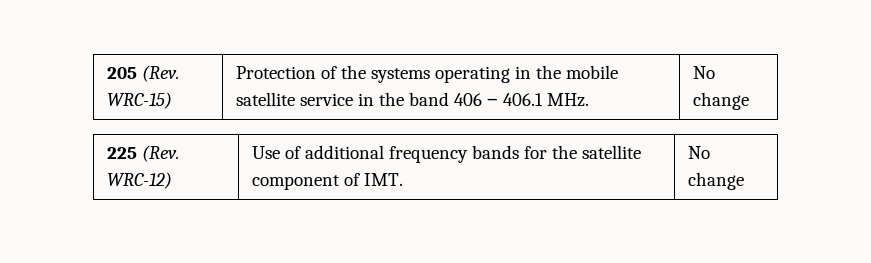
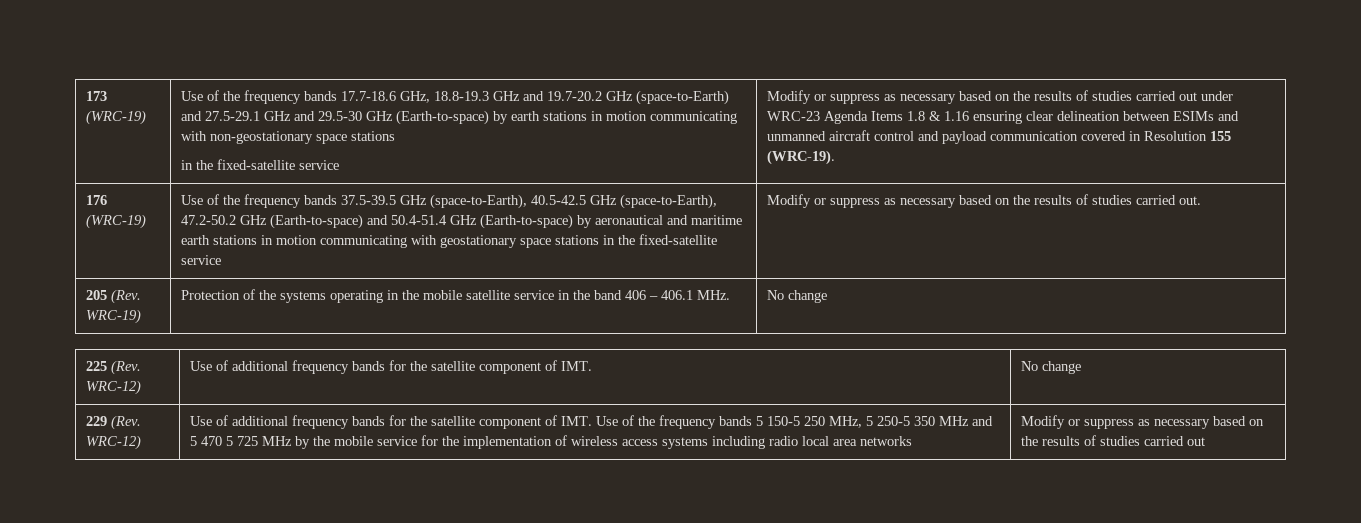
+ 173 (WRC-19) | Use of the frequency bands 17.7-18.6 GHz, 18.8-19.3 GHz and 19.7-20.2 GHz (space-to-Earth) and 27.5-29.1 GHz and 29.5-30 GHz (Earth-to-space) by earth stations in motion communicating with non-geostationary space stations
+ in the fixed-satellite service | Modify or suppress as necessary based on the results of studies carried out under WRC-23 Agenda Items 1.8 & 1.16 ensuring clear delineation between ESIMs and unmanned aircraft control and payload communication covered in Resolution 155 (WRC-19).
+ 176 (WRC-19) | Use of the frequency bands 37.5-39.5 GHz (space-to-Earth), 40.5-42.5 GHz (space-to-Earth), 47.2-50.2 GHz (Earth-to-space) and 50.4-51.4 GHz (Earth-to-space) by aeronautical and maritime earth stations in motion communicating with geostationary space stations in the fixed-satellite service | Modify or suppress as necessary based on the results of studies carried out.
- 205 (Rev. WRC-15) | Protection of the systems operating in the mobile satellite service in the band 406 ‒ 406.1 MHz. | No change
+ 205 (Rev. WRC-19) | Protection of the systems operating in the mobile satellite service in the band 406 ‒ 406.1 MHz. | No change
+ 229 (Rev. WRC-12) | Use of additional frequency bands for the satellite component of IMT. Use of the frequency bands 5 150-5 250 MHz, 5 250-5 350 MHz and 5 470 5 725 MHz by the mobile service for the implementation of wireless access systems including radio local area networks | Modify or suppress as necessary based on the results of studies carried out

